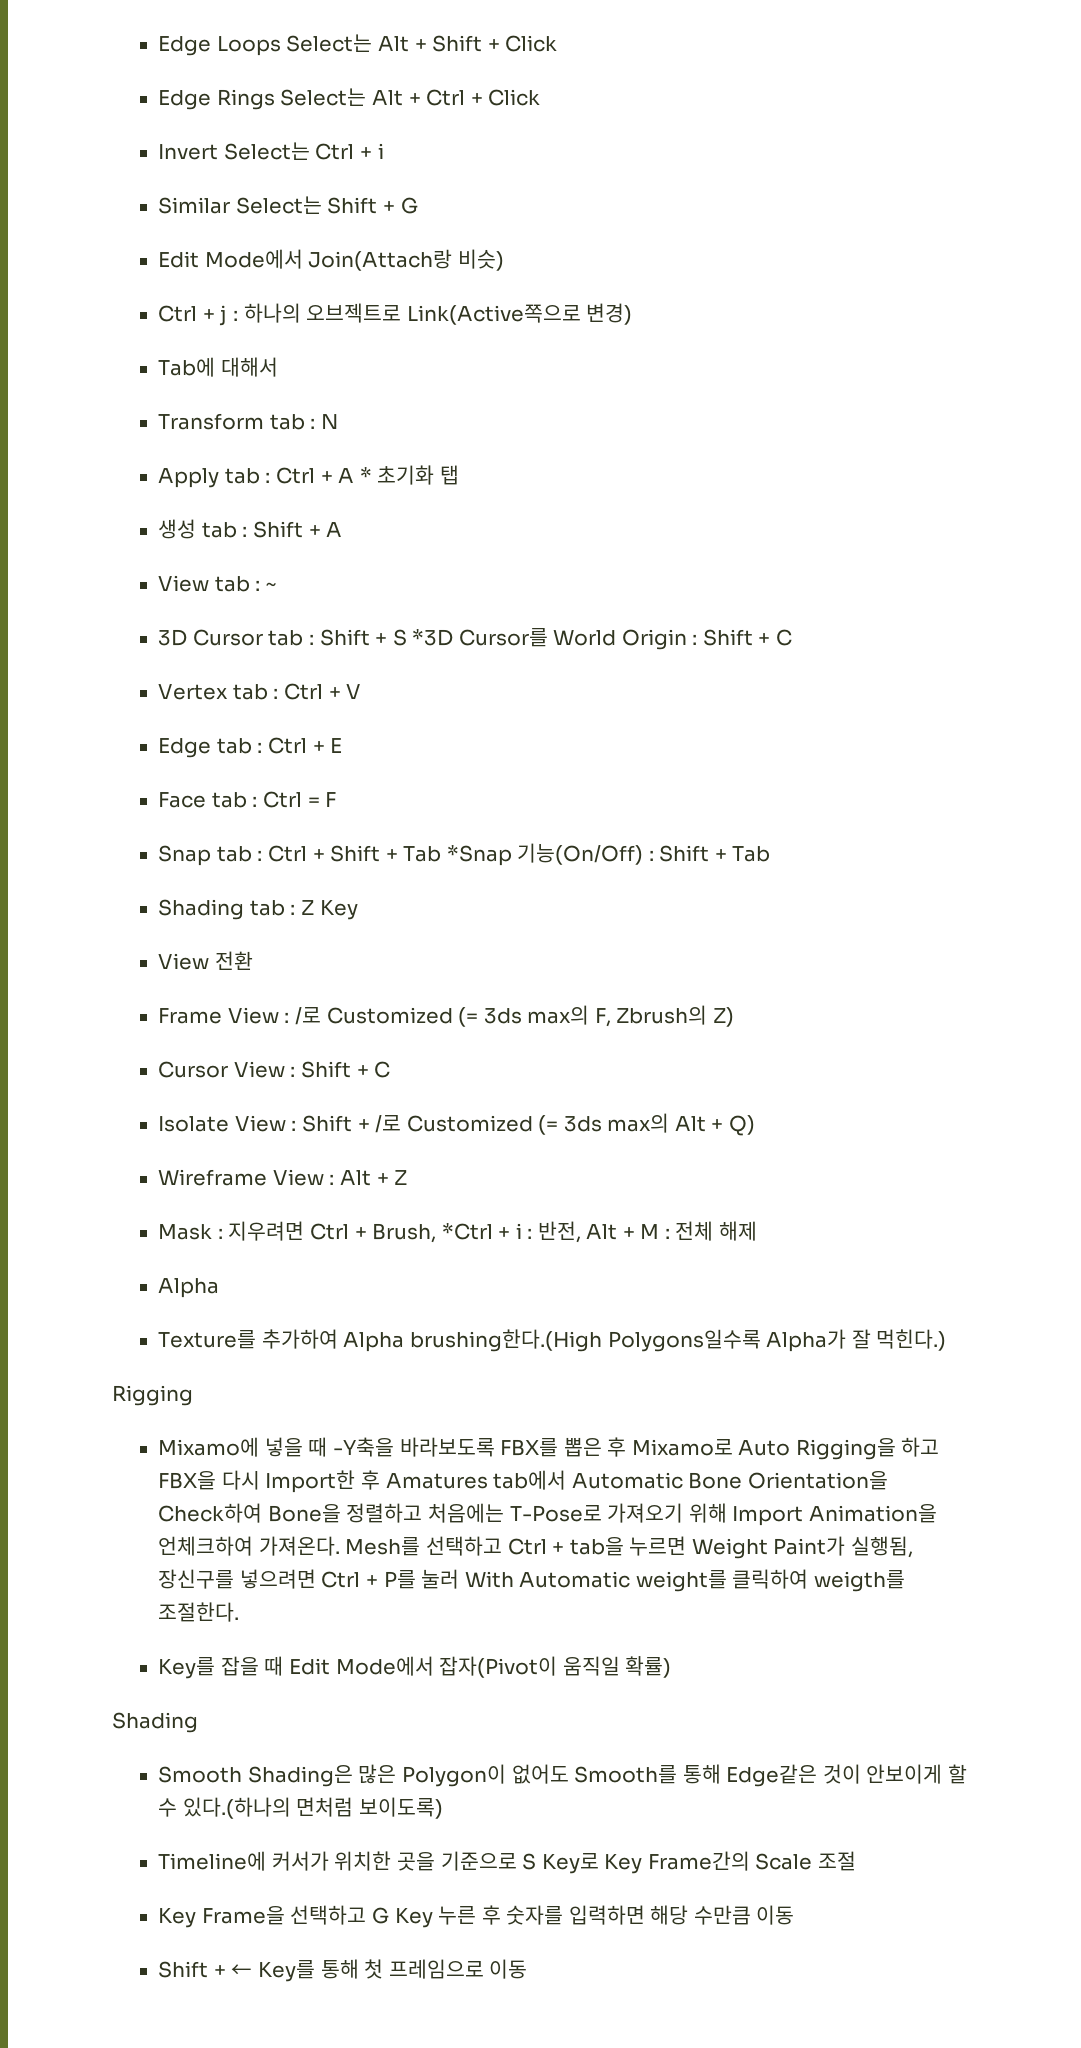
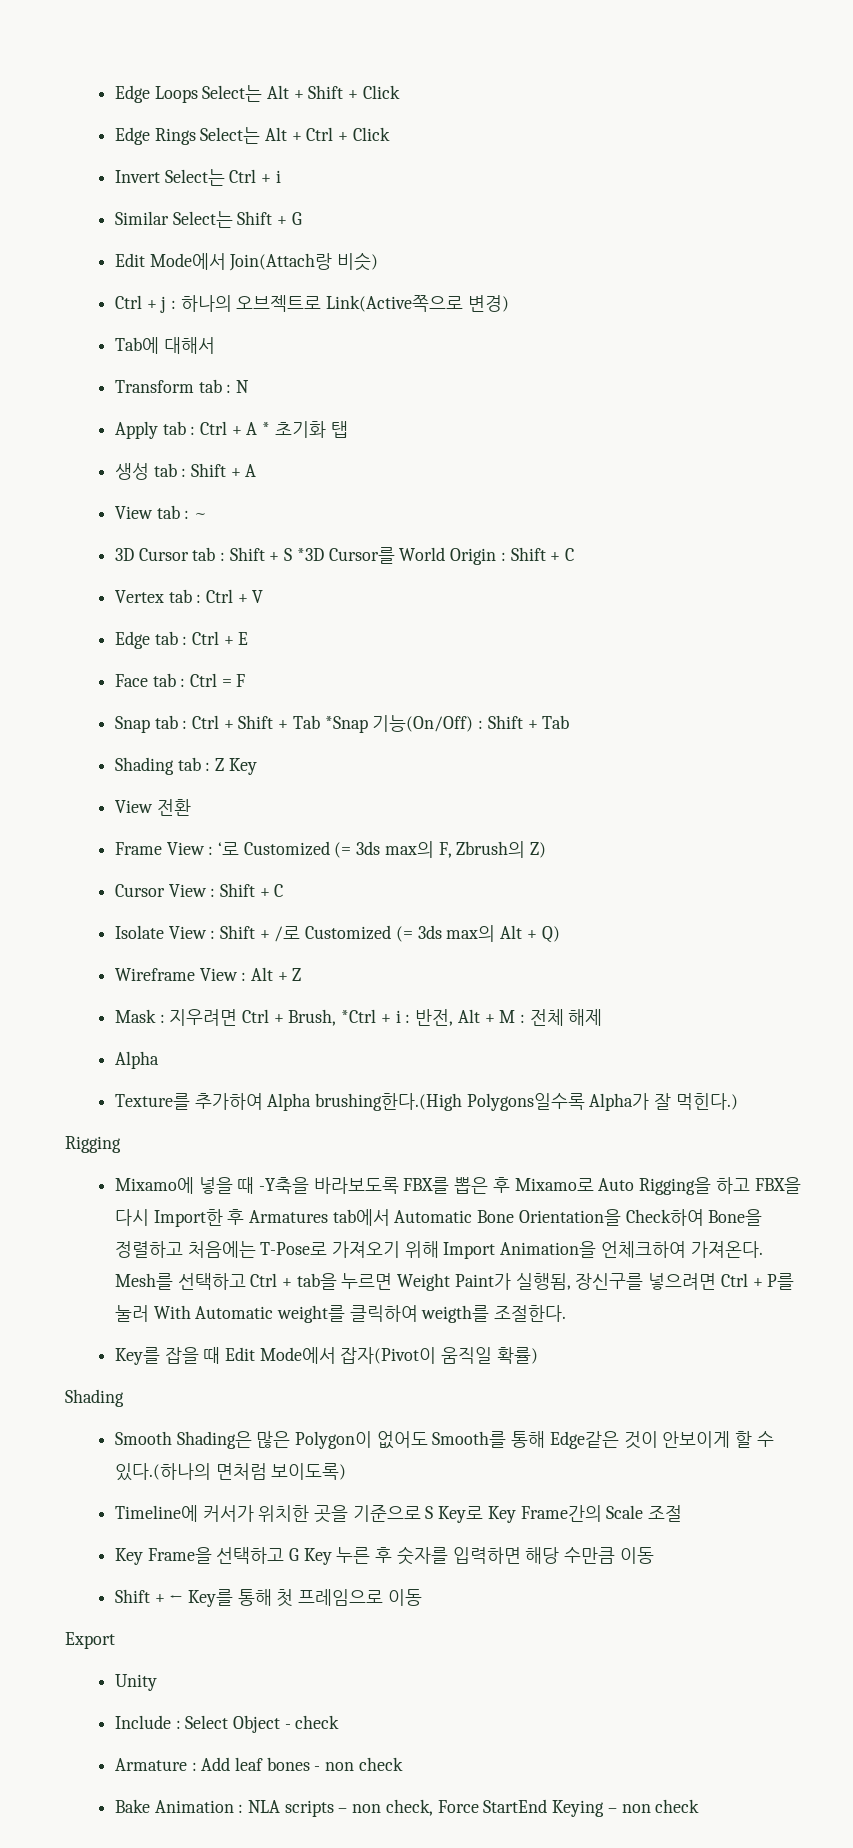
- Frame View : /로 Customized (= 3ds max의 F, Zbrush의 Z)
+ Frame View : ‘로 Customized (= 3ds max의 F, Zbrush의 Z)
- Mixamo에 넣을 때 -Y축을 바라보도록 FBX를 뽑은 후 Mixamo로 Auto Rigging을 하고 FBX을 다시 Import한 후 Amatures tab에서 Automatic Bone Orientation을 Check하여 Bone을 정렬하고 처음에는 T-Pose로 가져오기 위해 Import Animation을 언체크하여 가져온다.
+ Mixamo에 넣을 때 -Y축을 바라보도록 FBX를 뽑은 후 Mixamo로 Auto Rigging을 하고 FBX을 다시 Import한 후 Armatures tab에서 Automatic Bone Orientation을 Check하여 Bone을 정렬하고 처음에는 T-Pose로 가져오기 위해 Import Animation을 언체크하여 가져온다.
+ Export
+ Unity
+ Include : Select Object - check
+ Armature : Add leaf bones - non check
+ Bake Animation : NLA scripts – non check, Force StartEnd Keying – non check

